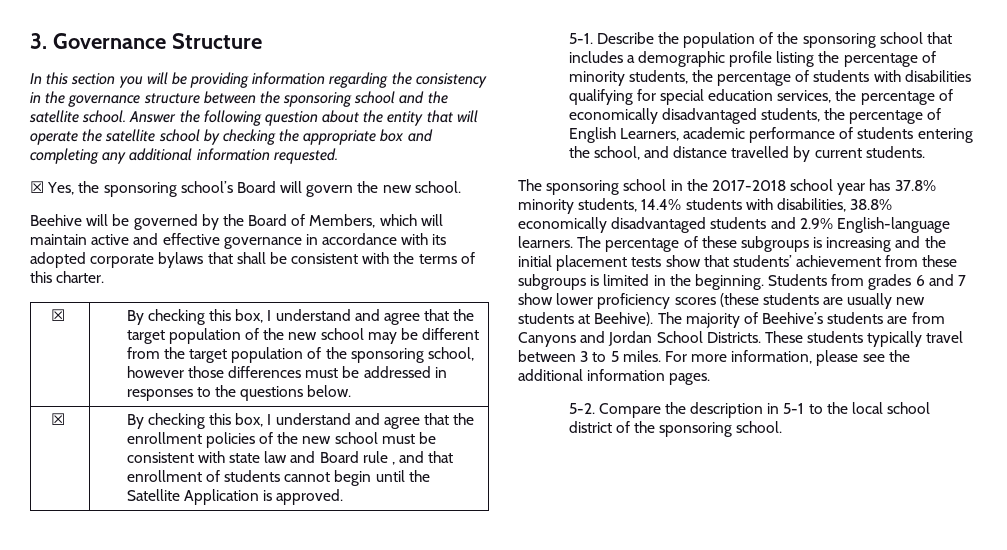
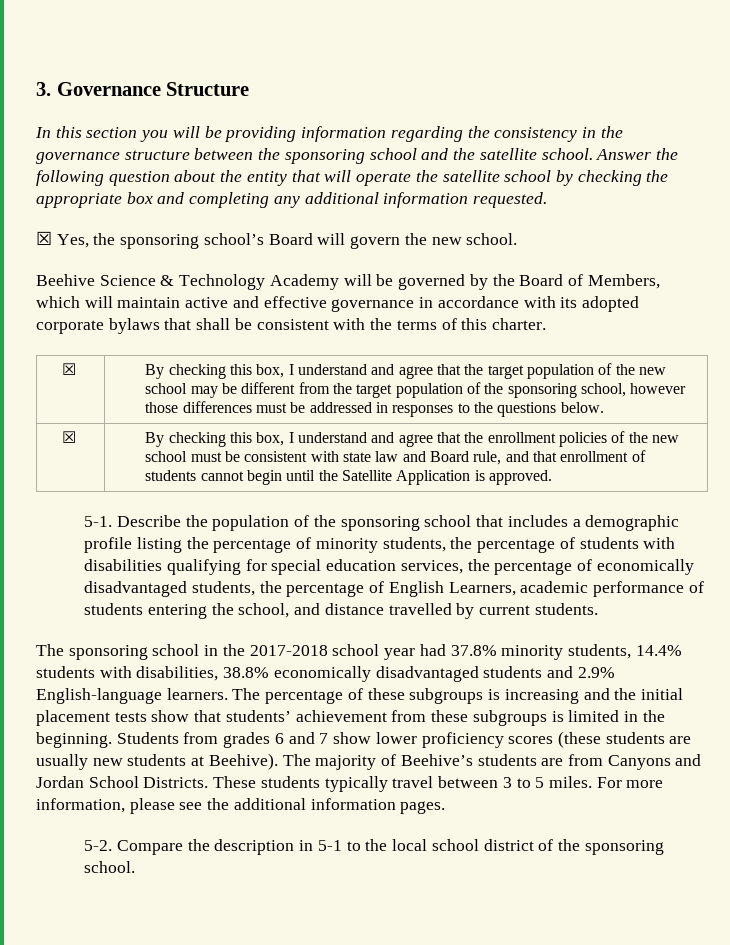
- Beehive will be governed by the Board of Members, which will maintain active and effective governance in accordance with its adopted corporate bylaws that shall be consistent with the terms of this charter.
+ Beehive Science & Technology Academy will be governed by the Board of Members, which will maintain active and effective governance in accordance with its adopted corporate bylaws that shall be consistent with the terms of this charter.
- ☒ | By checking this box, I understand and agree that the enrollment policies of the new school must be consistent with state law and Board rule , and that enrollment of students cannot begin until the Satellite Application is approved.
+ ☒ | By checking this box, I understand and agree that the enrollment policies of the new school must be consistent with state law and Board rule, and that enrollment of students cannot begin until the Satellite Application is approved.
- The sponsoring school in the 2017-2018 school year has 37.8% minority students, 14.4% students with disabilities, 38.8% economically disadvantaged students and 2.9% English-language learners.
+ The sponsoring school in the 2017-2018 school year had 37.8% minority students, 14.4% students with disabilities, 38.8% economically disadvantaged students and 2.9% English-language learners.

